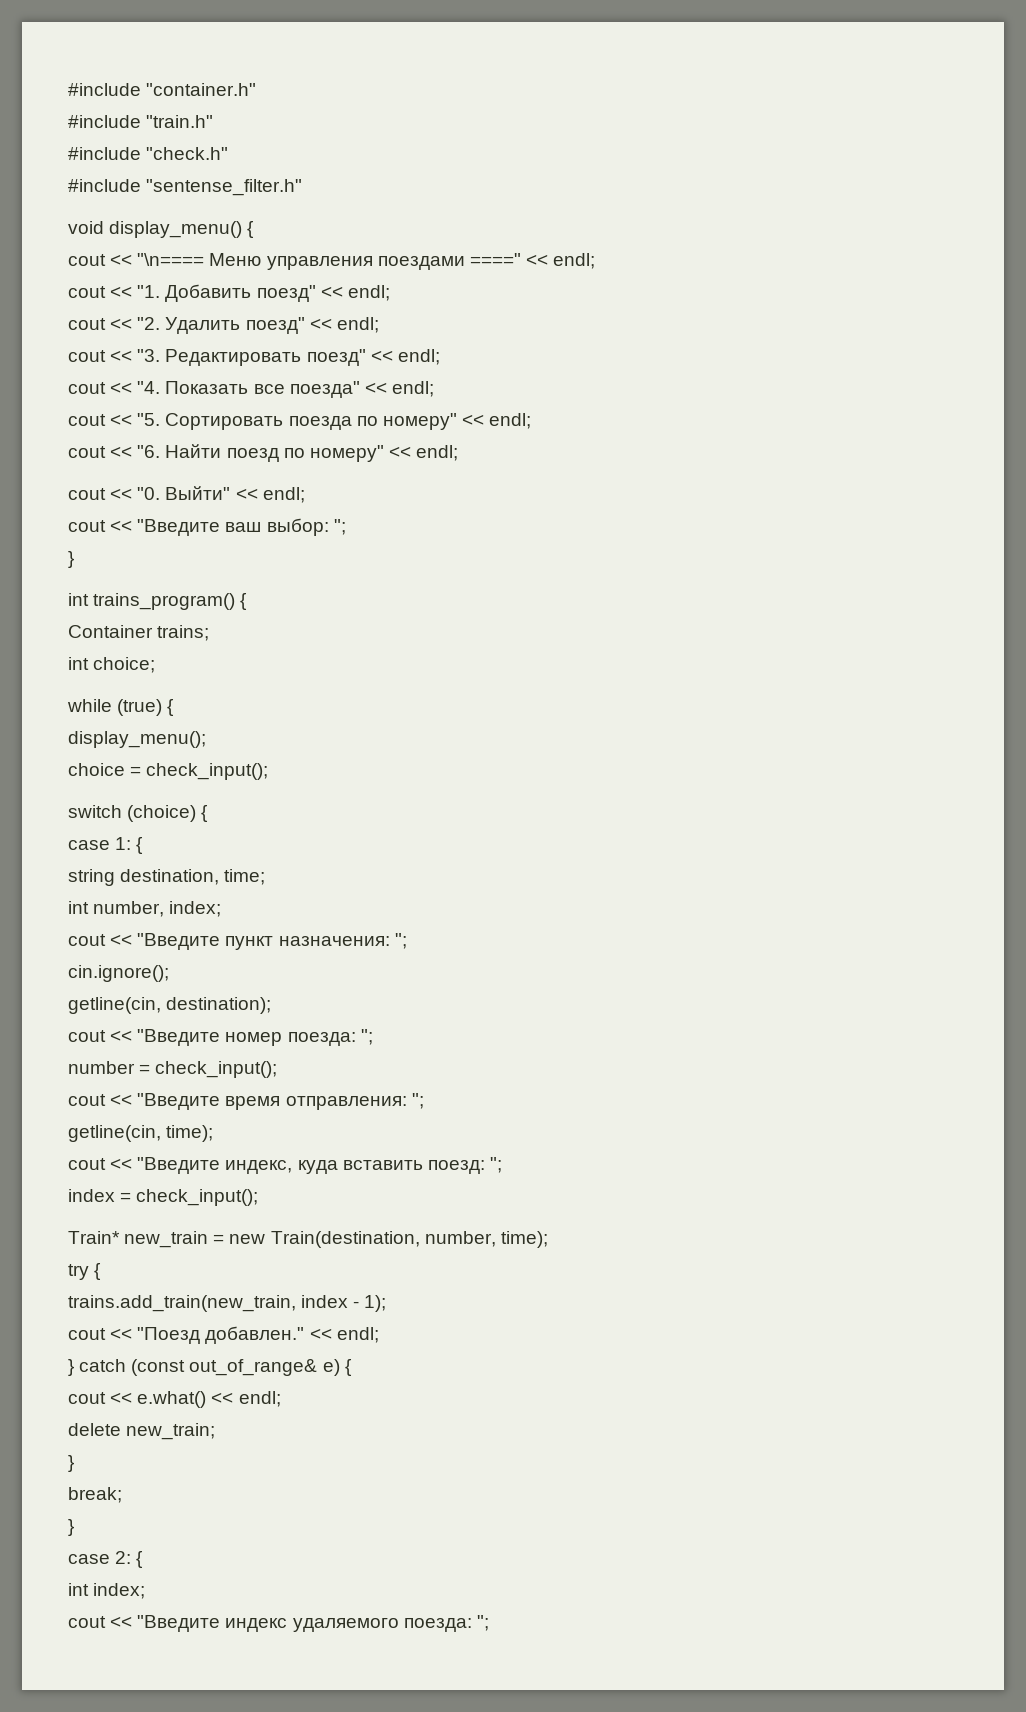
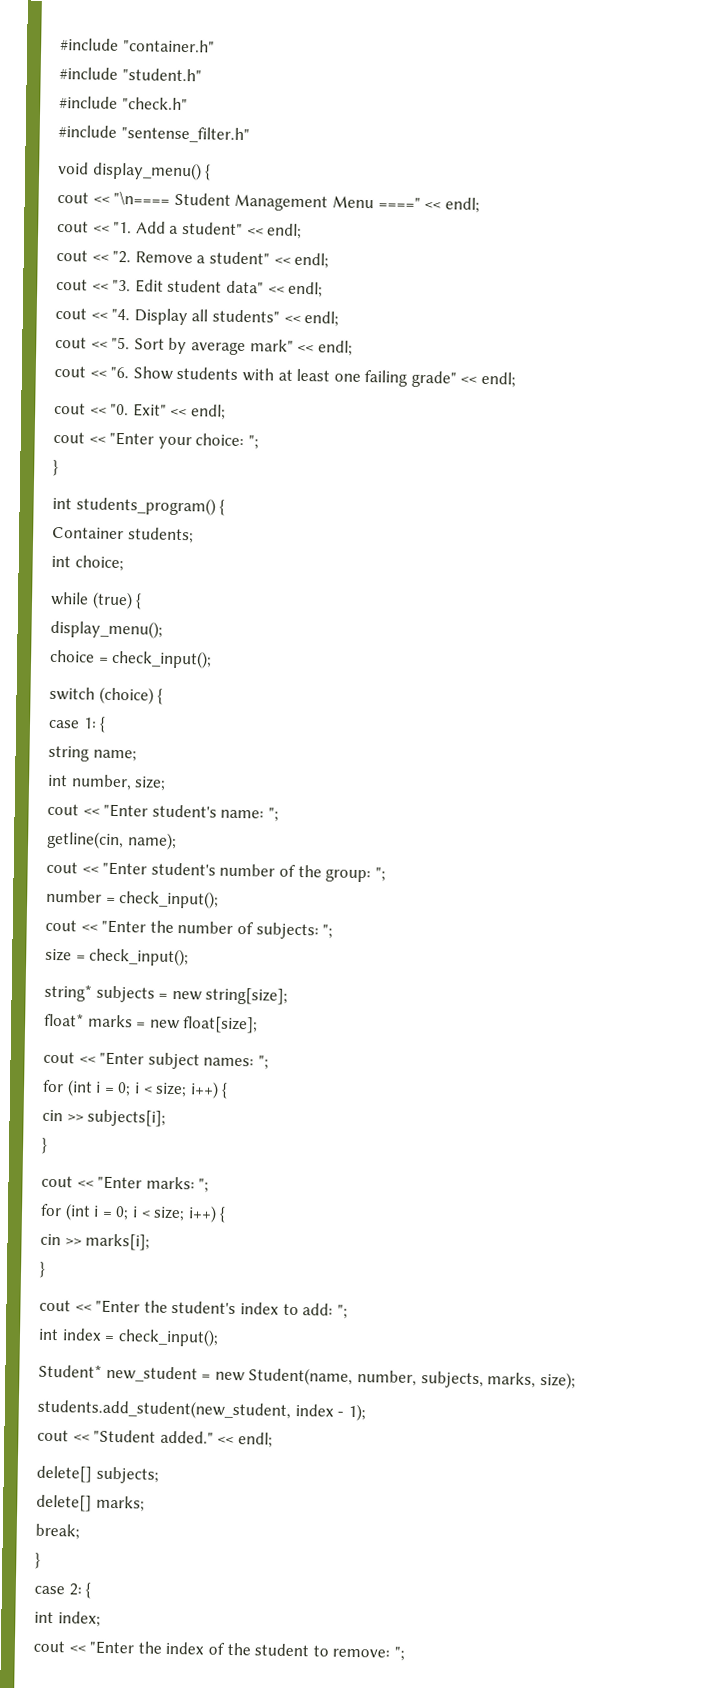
- #include "train.h"
+ #include "student.h"
- cout << "\n==== Меню управления поездами ====" << endl;
+ cout << "\n==== Student Management Menu ====" << endl;
- cout << "1. Добавить поезд" << endl;
+ cout << "1. Add a student" << endl;
- cout << "2. Удалить поезд" << endl;
+ cout << "2. Remove a student" << endl;
- cout << "3. Редактировать поезд" << endl;
+ cout << "3. Edit student data" << endl;
- cout << "4. Показать все поезда" << endl;
+ cout << "4. Display all students" << endl;
- cout << "5. Сортировать поезда по номеру" << endl;
+ cout << "5. Sort by average mark" << endl;
- cout << "6. Найти поезд по номеру" << endl;
+ cout << "6. Show students with at least one failing grade" << endl;
- cout << "0. Выйти" << endl;
- cout << "Введите ваш выбор: ";
+ cout << "0. Exit" << endl;
+ cout << "Enter your choice: ";
- int trains_program() {
+ int students_program() {
- Container trains;
+ Container students;
- string destination, time;
+ string name;
- int number, index;
- cout << "Введите пункт назначения: ";
- cin.ignore();
- getline(cin, destination);
- cout << "Введите номер поезда: ";
+ int number, size;
+ cout << "Enter student's name: ";
+ getline(cin, name);
+ cout << "Enter student's number of the group: ";
- cout << "Введите время отправления: ";
- getline(cin, time);
- cout << "Введите индекс, куда вставить поезд: ";
- index = check_input();
- Train* new_train = new Train(destination, number, time);
- try {
- trains.add_train(new_train, index - 1);
+ cout << "Enter the number of subjects: ";
+ size = check_input();
+ string* subjects = new string[size];
+ float* marks = new float[size];
+ cout << "Enter subject names: ";
+ for (int i = 0; i < size; i++) {
+ cin >> subjects[i];
+ }
+ cout << "Enter marks: ";
+ for (int i = 0; i < size; i++) {
+ cin >> marks[i];
+ }
+ cout << "Enter the student's index to add: ";
+ int index = check_input();
+ Student* new_student = new Student(name, number, subjects, marks, size);
+ students.add_student(new_student, index - 1);
- cout << "Поезд добавлен." << endl;
- } catch (const out_of_range& e) {
- cout << e.what() << endl;
- delete new_train;
- }
+ cout << "Student added." << endl;
+ delete[] subjects;
+ delete[] marks;
- cout << "Введите индекс удаляемого поезда: ";
+ cout << "Enter the index of the student to remove: ";

